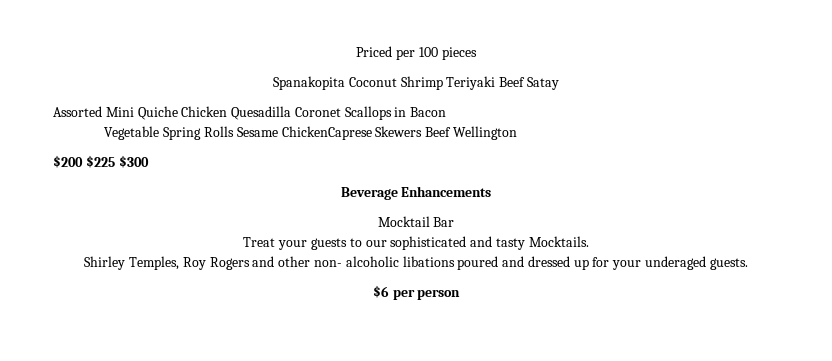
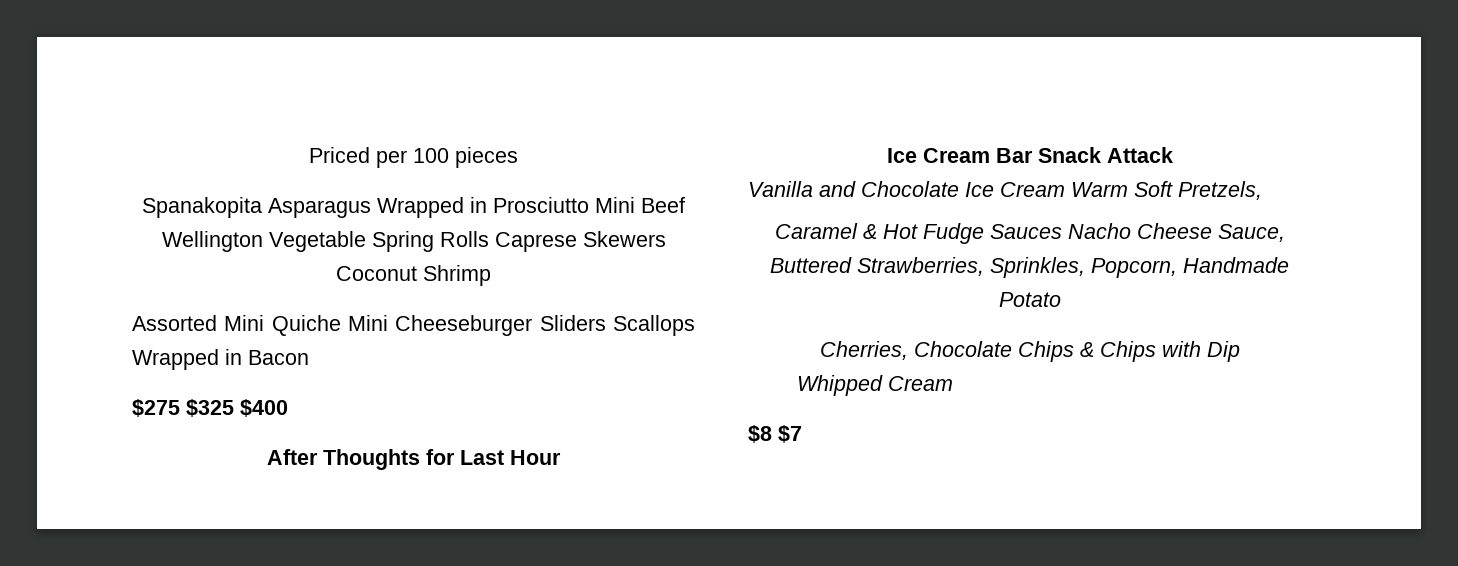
- Spanakopita Coconut Shrimp Teriyaki Beef Satay
+ Spanakopita Asparagus Wrapped in Prosciutto Mini Beef Wellington Vegetable Spring Rolls Caprese Skewers Coconut Shrimp
- Assorted Mini Quiche Chicken Quesadilla Coronet Scallops in Bacon
- Vegetable Spring Rolls Sesame ChickenCaprese Skewers Beef Wellington
- $200 $225 $300
- Beverage Enhancements
- Mocktail Bar
- Treat your guests to our sophisticated and tasty Mocktails.
- Shirley Temples, Roy Rogers and other non- alcoholic libations poured and dressed up for your underaged guests.
- $6 per person
+ Assorted Mini Quiche Mini Cheeseburger Sliders Scallops Wrapped in Bacon
+ $275 $325 $400
+ After Thoughts for Last Hour
+ Ice Cream Bar Snack Attack
+ Vanilla and Chocolate Ice Cream Warm Soft Pretzels,
+ Caramel & Hot Fudge Sauces Nacho Cheese Sauce, Buttered Strawberries, Sprinkles, Popcorn, Handmade Potato
+ Cherries, Chocolate Chips & Chips with Dip
+ Whipped Cream
+ $8 $7

